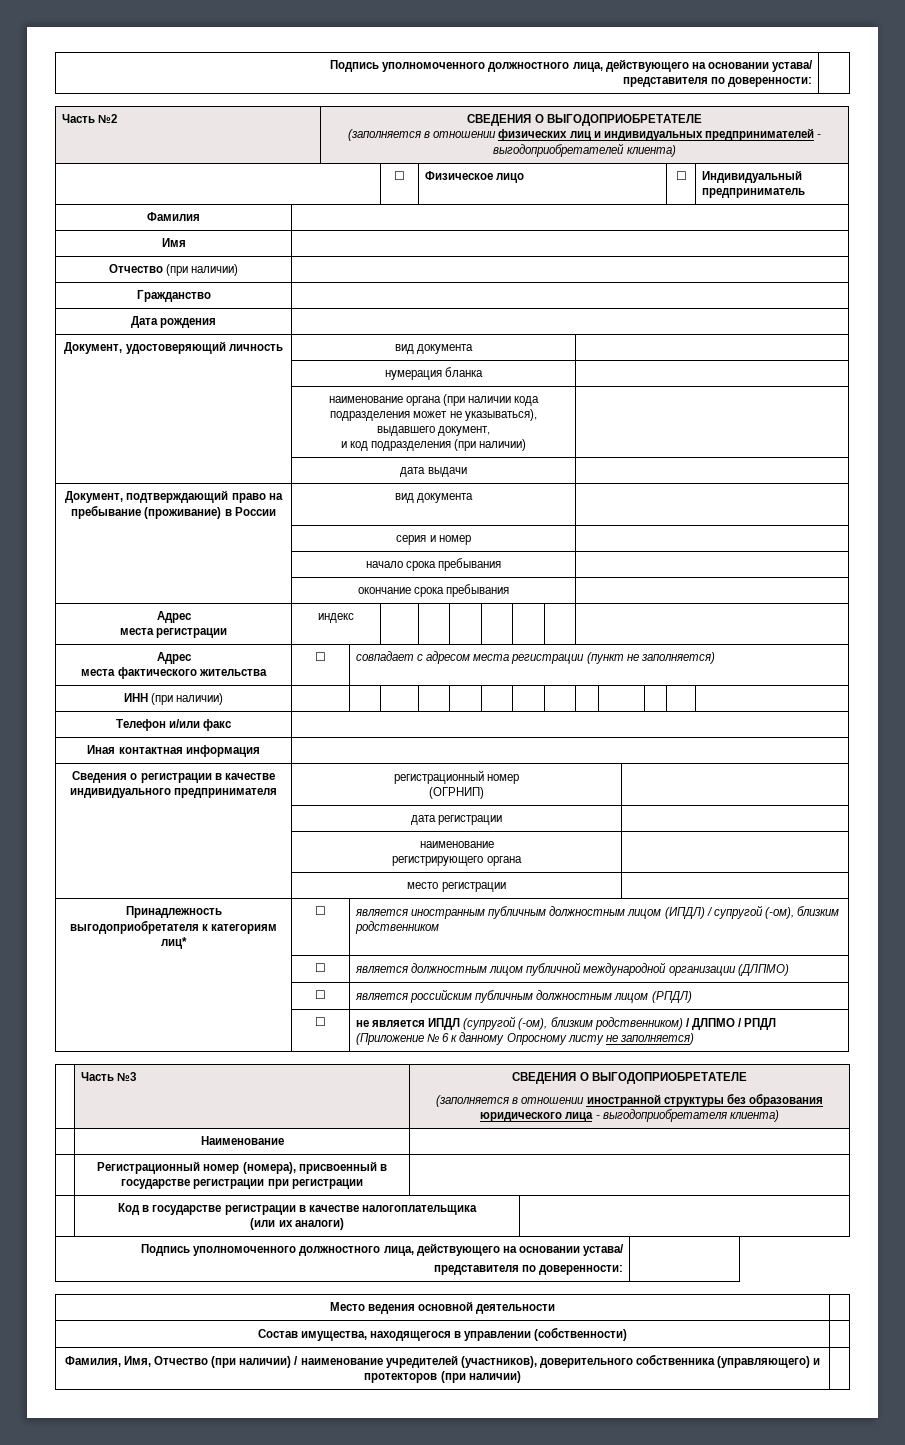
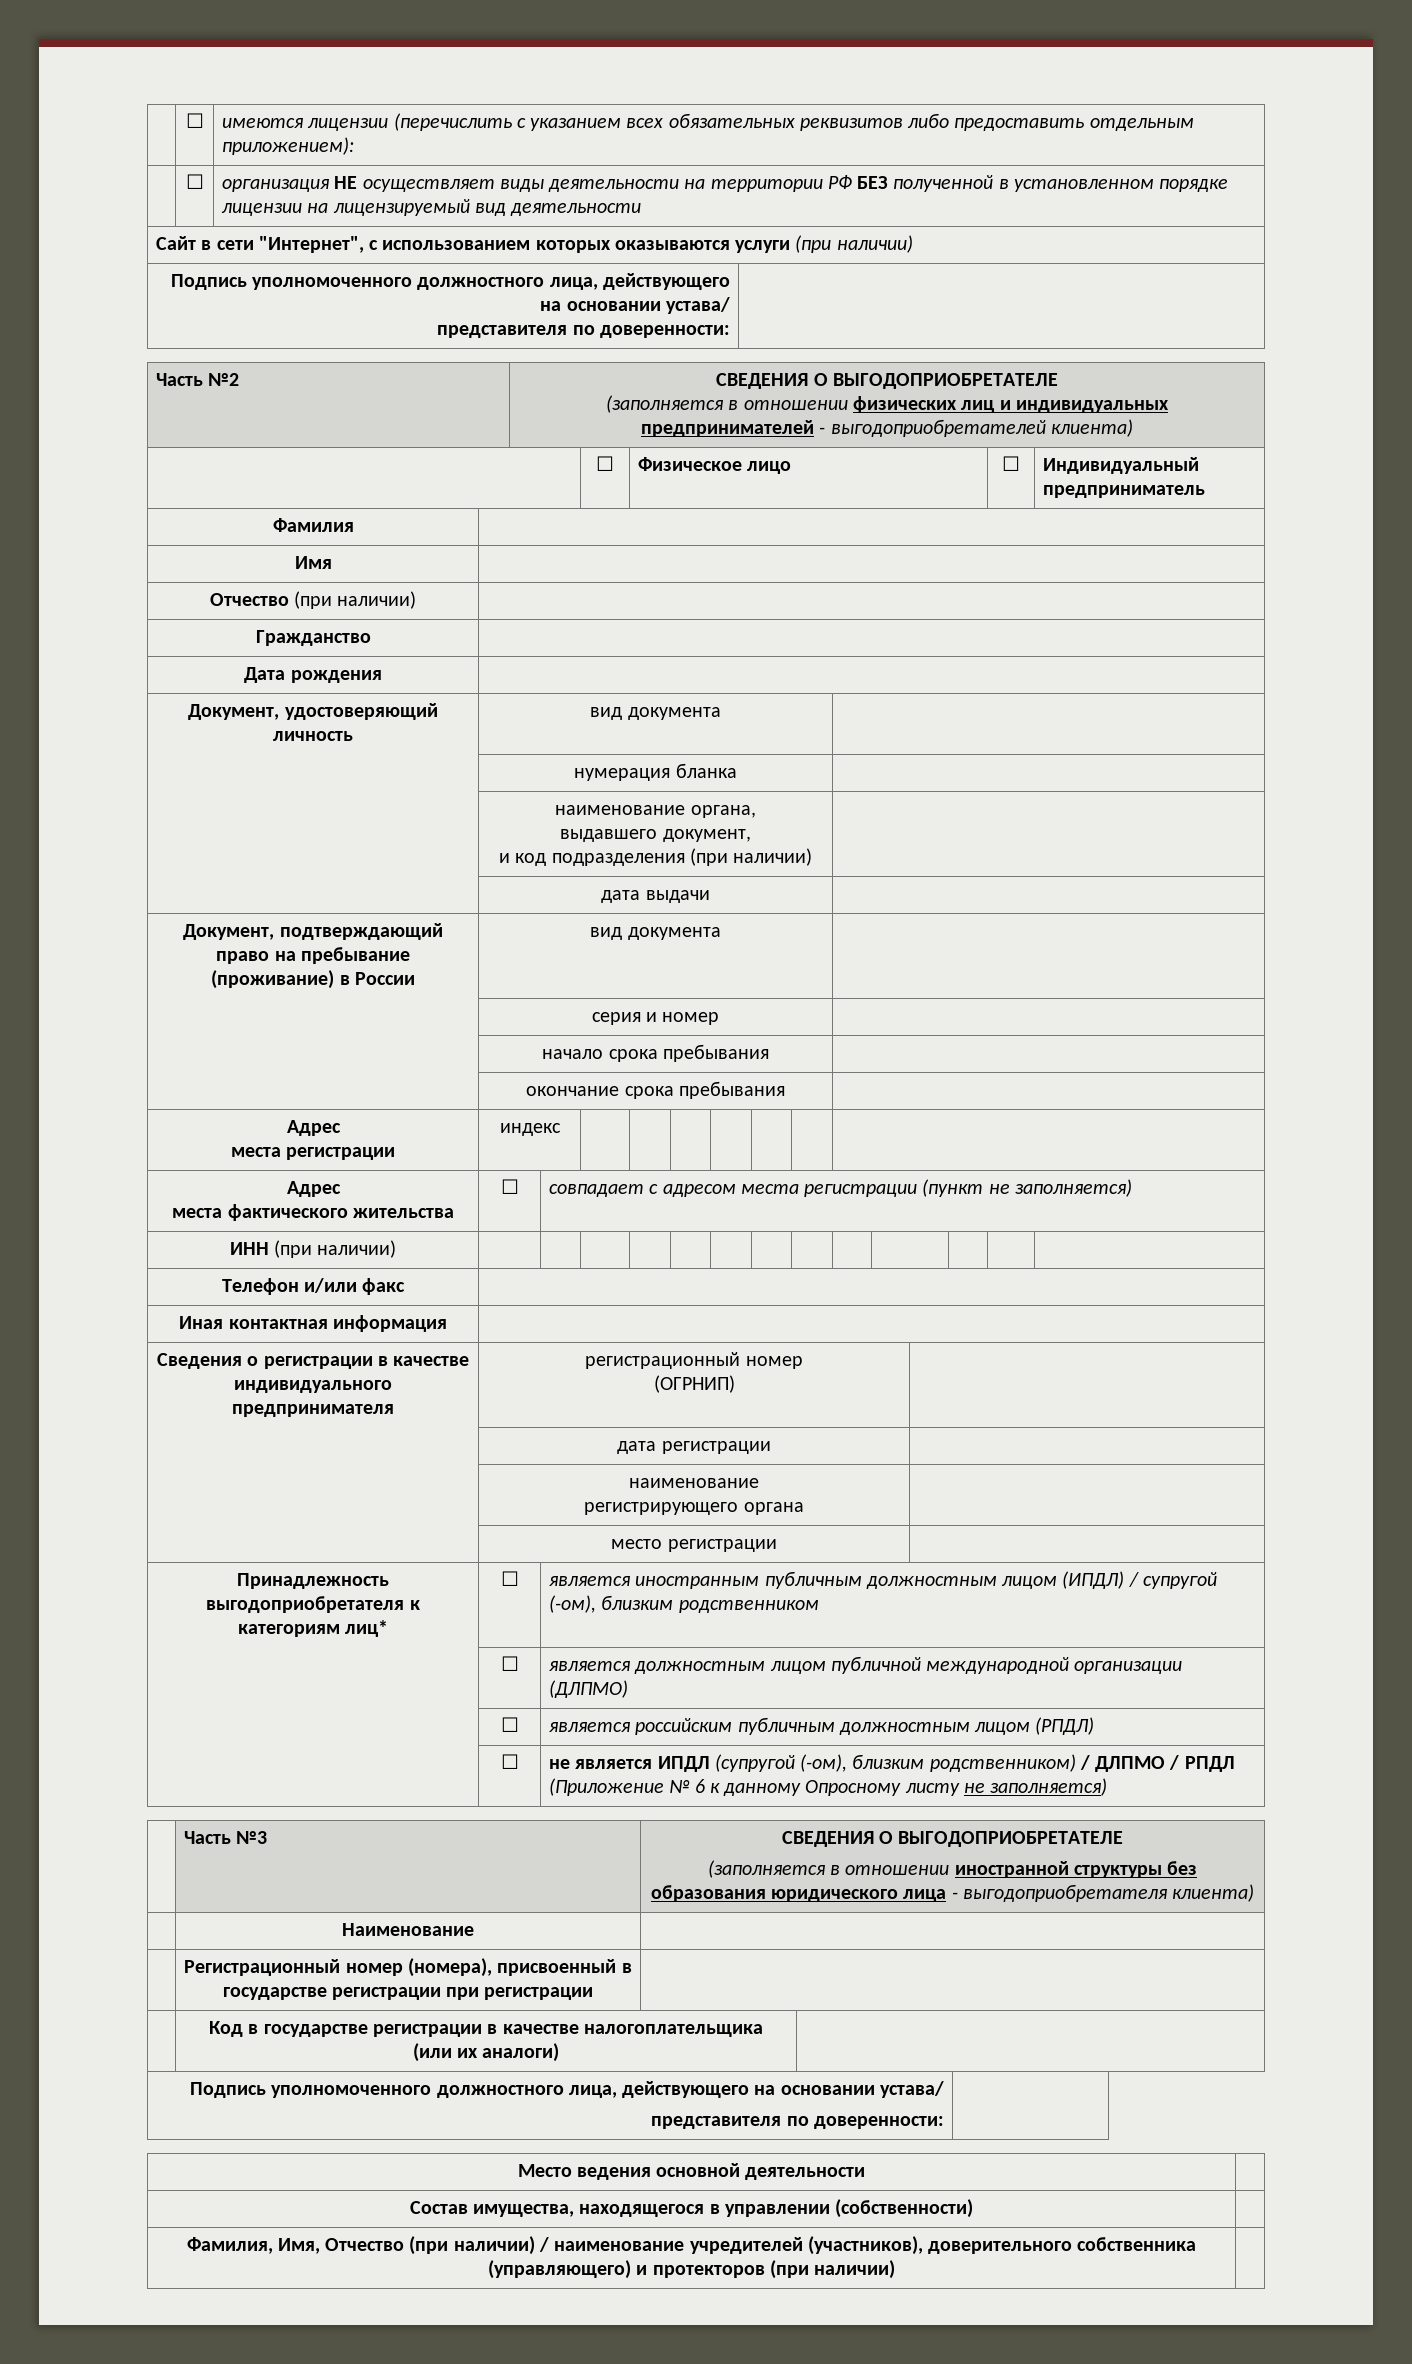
+ | ☐ | имеются лицензии (перечислить с указанием всех обязательных реквизитов либо предоставить отдельным приложением):
+ | ☐ | организация НЕ осуществляет виды деятельности на территории РФ БЕЗ полученной в установленном порядке лицензии на лицензируемый вид деятельности
+ Сайт в сети "Интернет", с использованием которых оказываются услуги (при наличии)
- | наименование органа (при наличии кода подразделения может не указываться),
+ | наименование органа,

